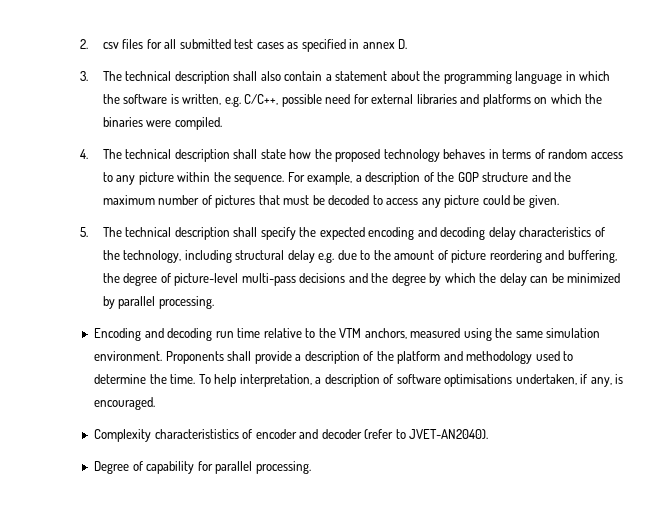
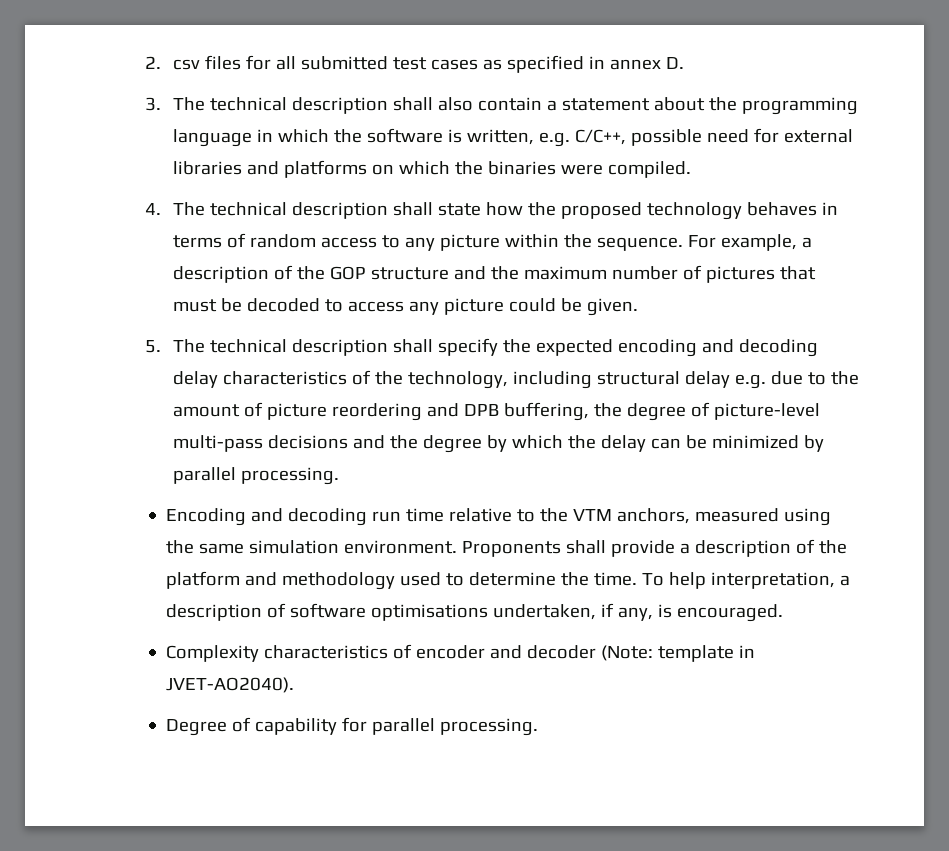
- 5. The technical description shall specify the expected encoding and decoding delay characteristics of the technology, including structural delay e.g. due to the amount of picture reordering and buffering, the degree of picture-level multi-pass decisions and the degree by which the delay can be minimized by parallel processing.
+ 5. The technical description shall specify the expected encoding and decoding delay characteristics of the technology, including structural delay e.g. due to the amount of picture reordering and DPB buffering, the degree of picture-level multi-pass decisions and the degree by which the delay can be minimized by parallel processing.
- Complexity characterististics of encoder and decoder (refer to JVET-AN2040).
+ Complexity characteristics of encoder and decoder (Note: template in JVET-AO2040).

